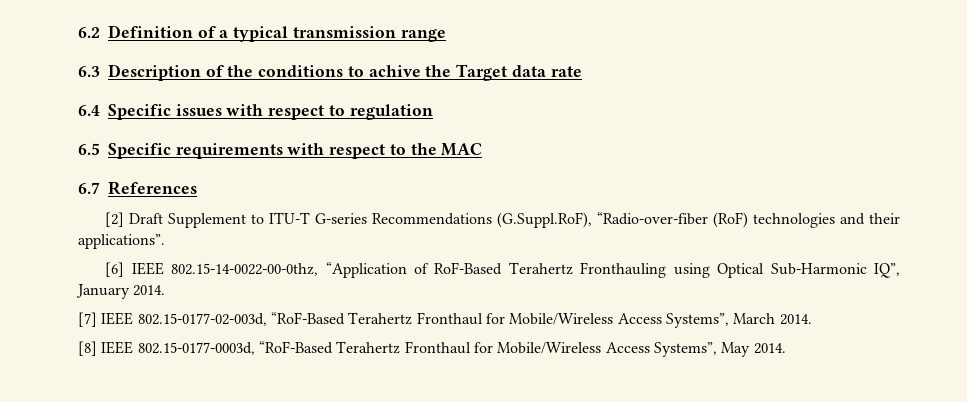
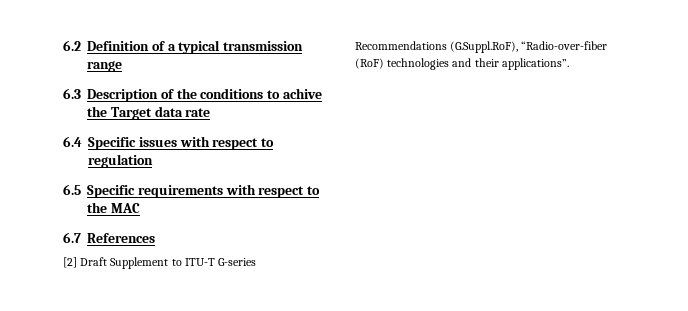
- [6] IEEE 802.15-14-0022-00-0thz, “Application of RoF-Based Terahertz Fronthauling using Optical Sub-Harmonic IQ”, January 2014.
- [7] IEEE 802.15-0177-02-003d, “RoF-Based Terahertz Fronthaul for Mobile/Wireless Access Systems”, March 2014.
- [8] IEEE 802.15-0177-0003d, “RoF-Based Terahertz Fronthaul for Mobile/Wireless Access Systems”, May 2014.

